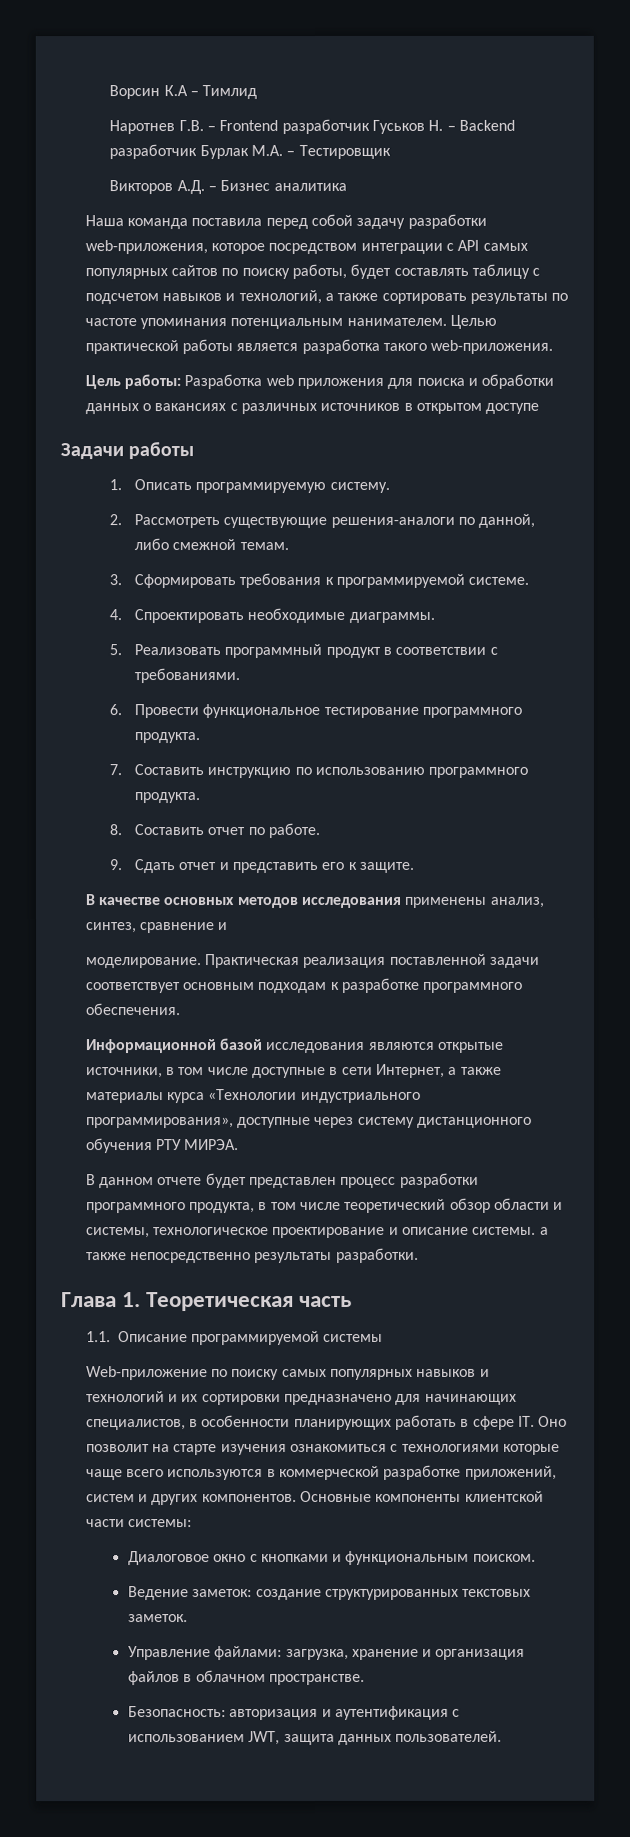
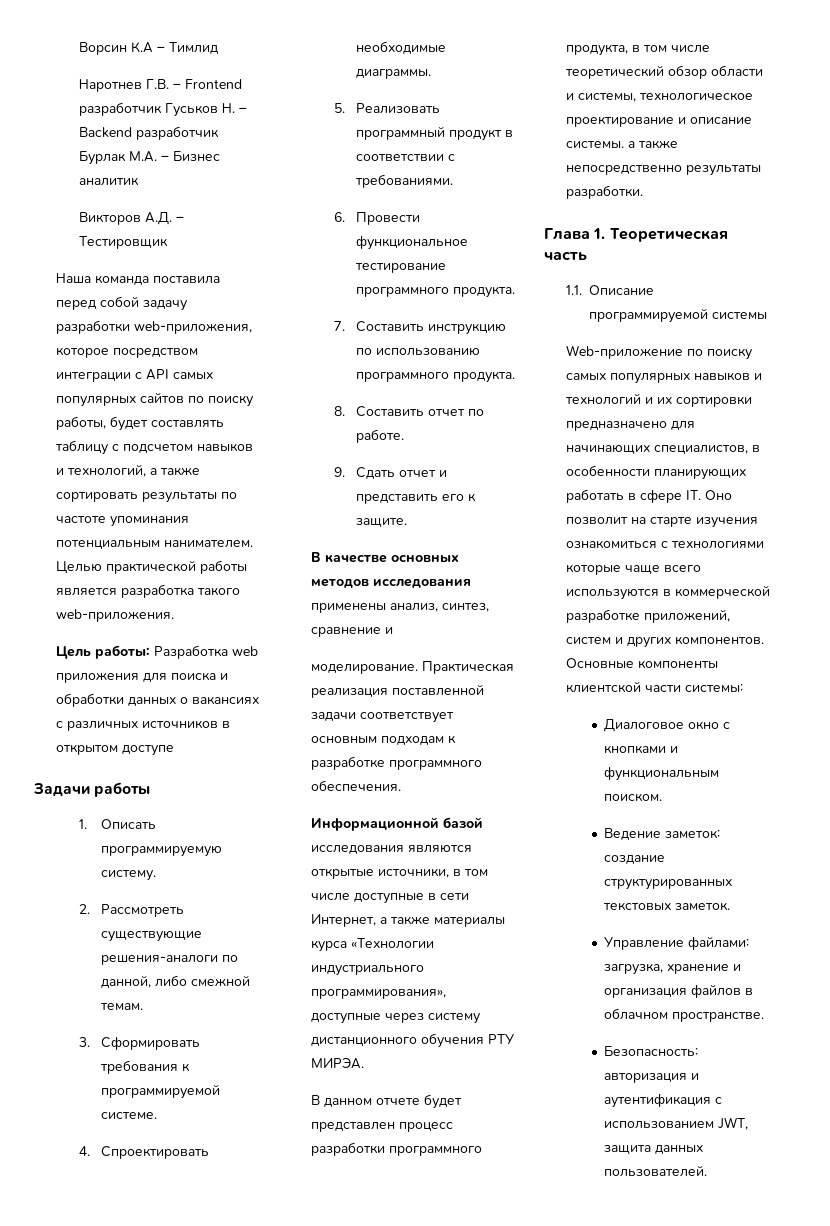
- Наротнев Г.В. – Frontend разработчик Гуськов Н. – Backend разработчик Бурлак М.А. – Тестировщик
+ Наротнев Г.В. – Frontend разработчик Гуськов Н. – Backend разработчик Бурлак М.А. – Бизнес аналитик
- Викторов А.Д. – Бизнес аналитика
+ Викторов А.Д. – Тестировщик

